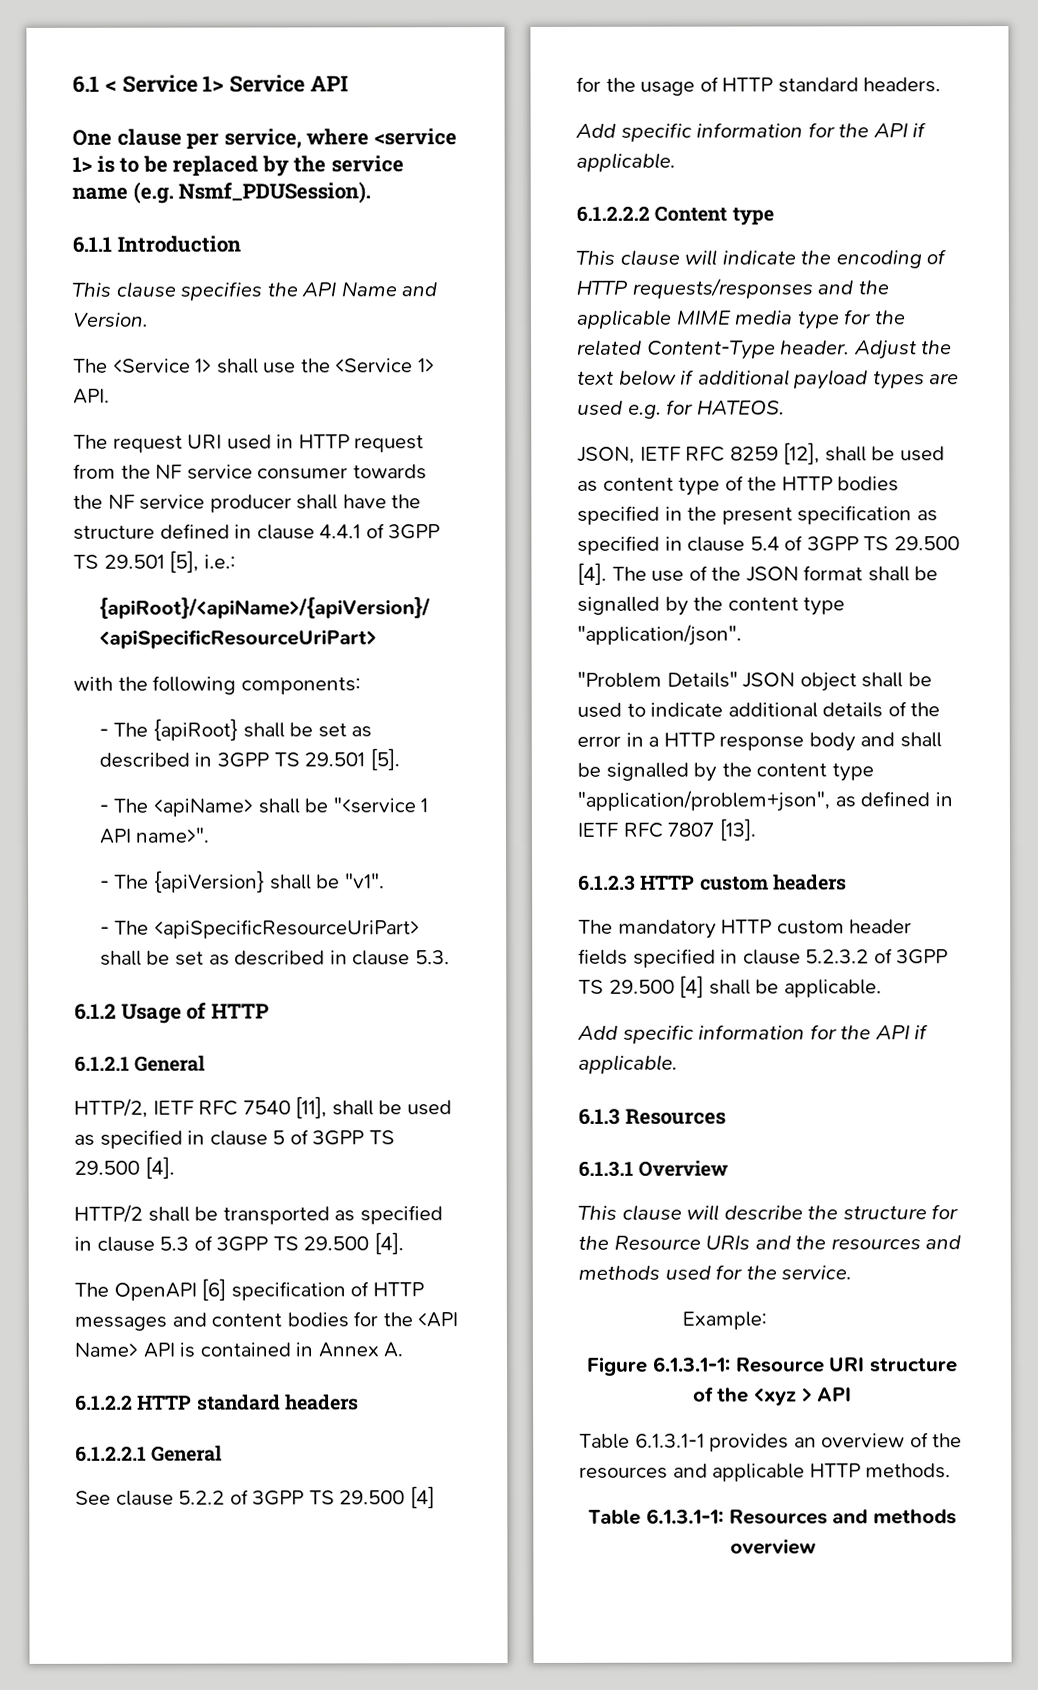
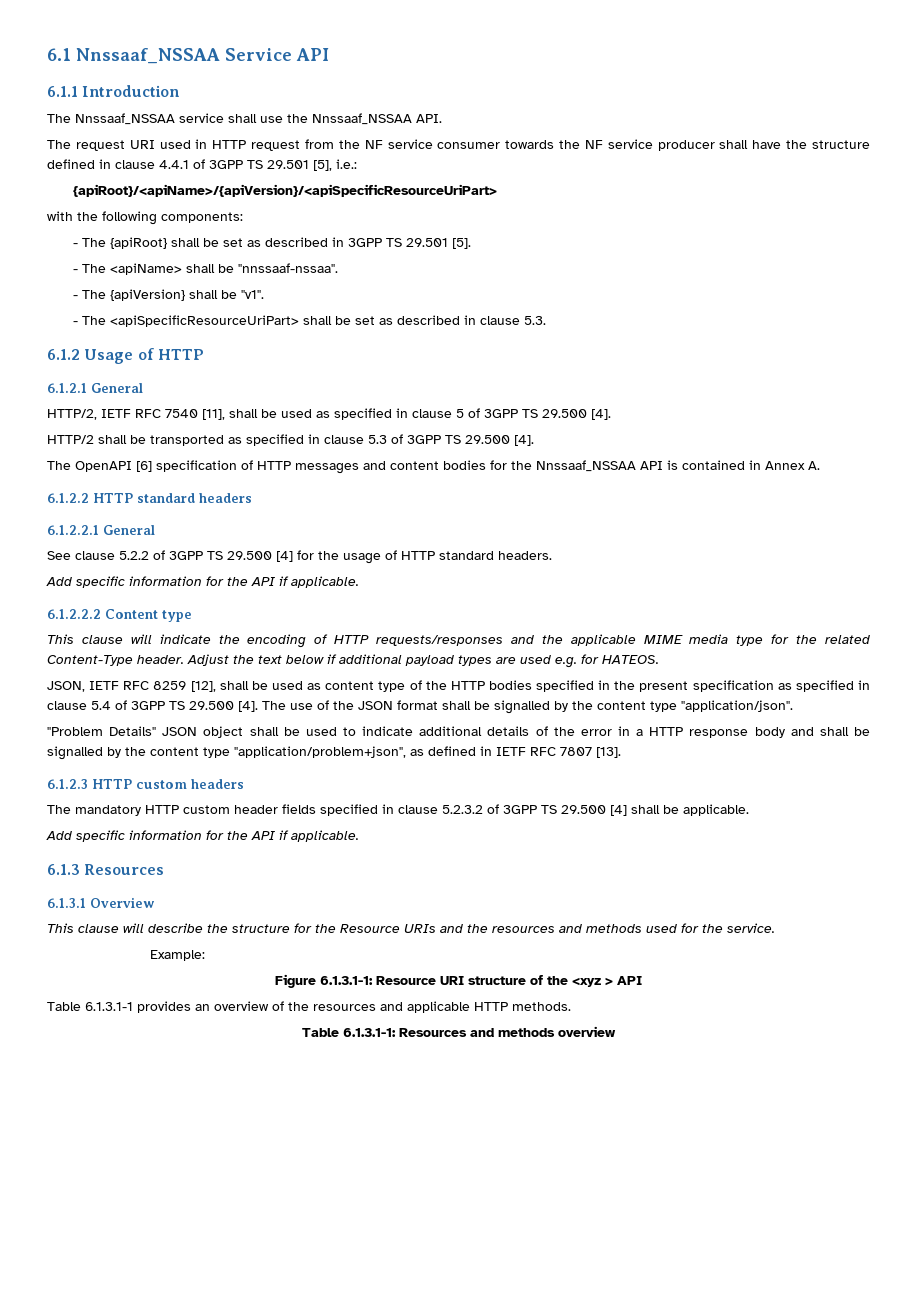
- 6.1 < Service 1> Service API
+ 6.1 Nnssaaf_NSSAA Service API
- One clause per service, where <service 1> is to be replaced by the service name (e.g. Nsmf_PDUSession).
  6.1.1 Introduction
- This clause specifies the API Name and Version.
- The <Service 1> shall use the <Service 1> API.
+ The Nnssaaf_NSSAA service shall use the Nnssaaf_NSSAA API.
- - The <apiName> shall be "<service 1 API name>".
+ - The <apiName> shall be "nnssaaf-nssaa".
- The OpenAPI [6] specification of HTTP messages and content bodies for the <API Name> API is contained in Annex A.
+ The OpenAPI [6] specification of HTTP messages and content bodies for the Nnssaaf_NSSAA API is contained in Annex A.

